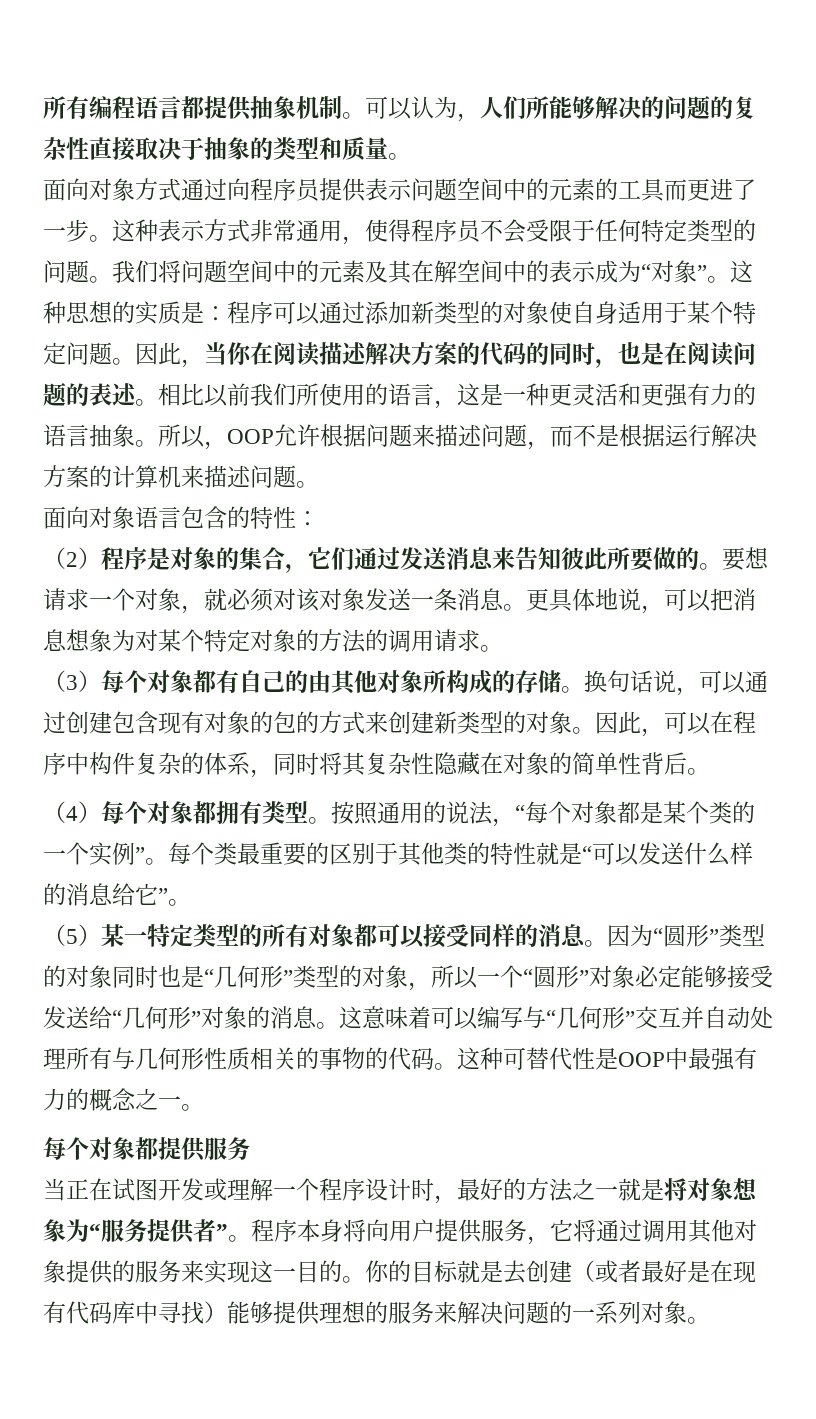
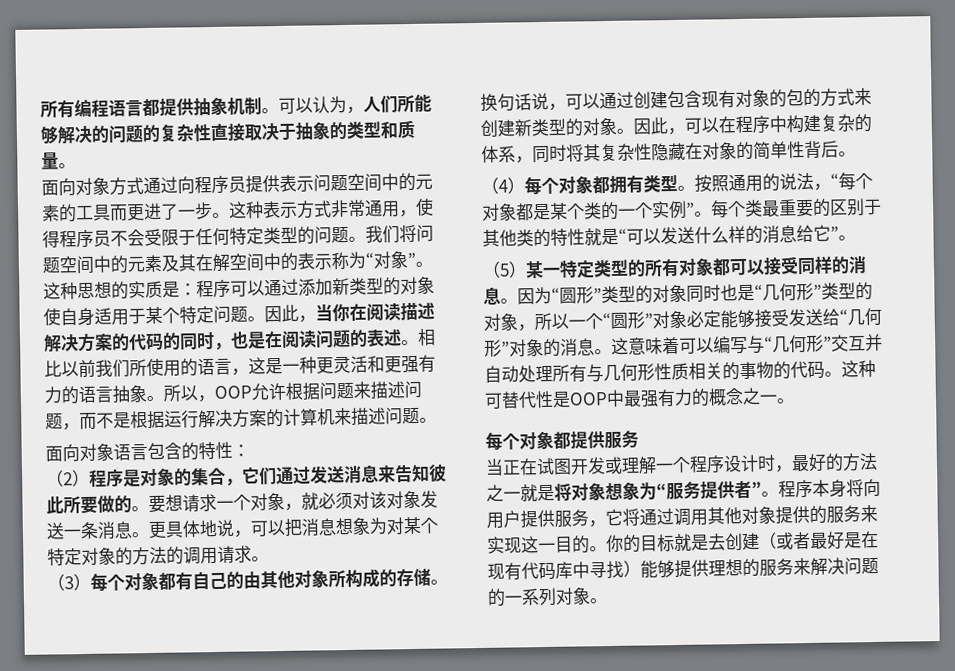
- 我们将问题空间中的元素及其在解空间中的表示成为“对象”。
+ 我们将问题空间中的元素及其在解空间中的表示称为“对象”。
- 因此，可以在程序中构件复杂的体系，同时将其复杂性隐藏在对象的简单性背后。
+ 因此，可以在程序中构建复杂的体系，同时将其复杂性隐藏在对象的简单性背后。

